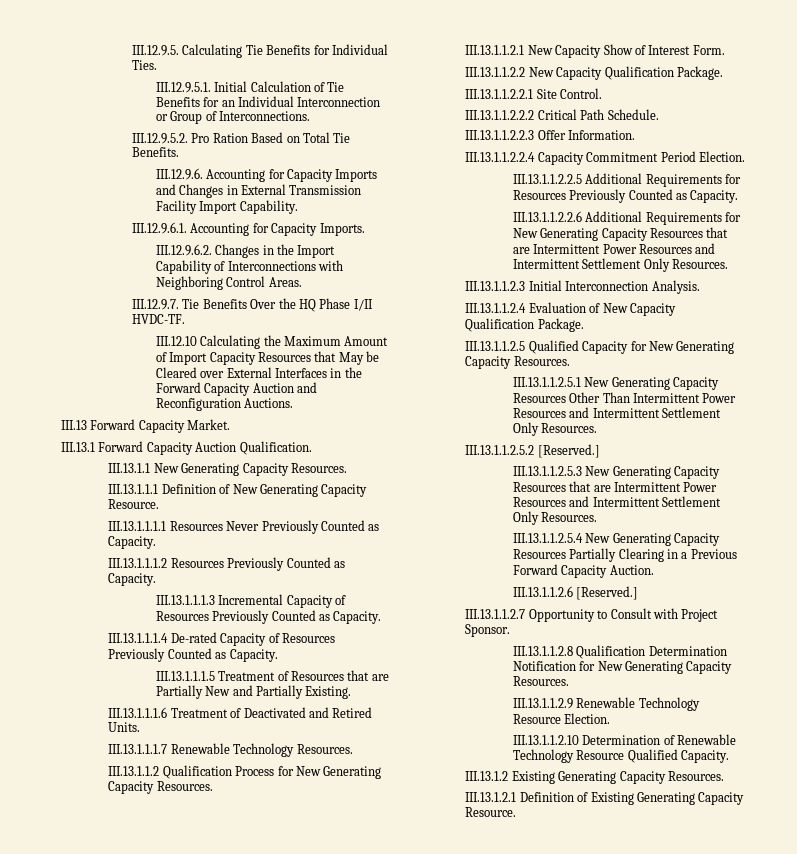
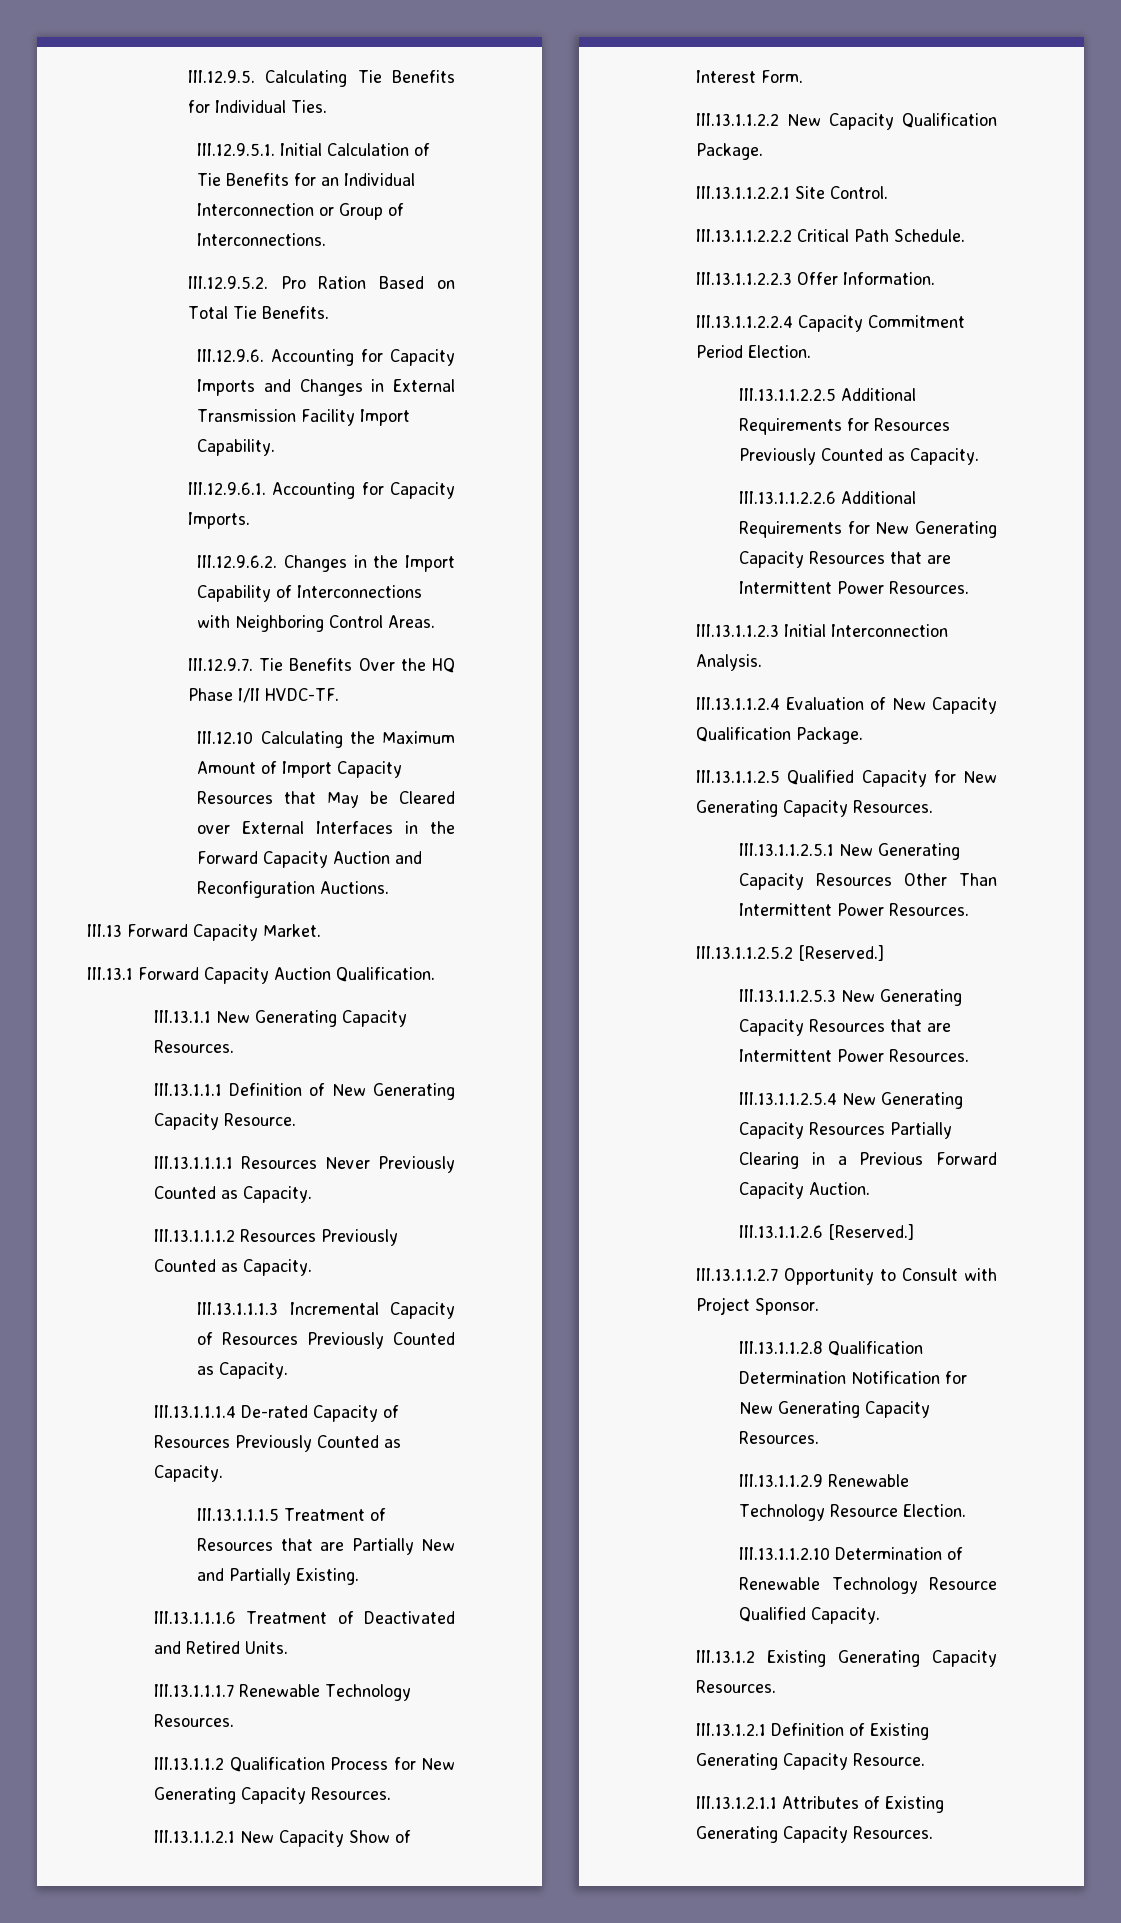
- III.13.1.1.2.2.6 Additional Requirements for New Generating Capacity Resources that are Intermittent Power Resources and Intermittent Settlement Only Resources.
+ III.13.1.1.2.2.6 Additional Requirements for New Generating Capacity Resources that are Intermittent Power Resources.
- III.13.1.1.2.5.1 New Generating Capacity Resources Other Than Intermittent Power Resources and Intermittent Settlement Only Resources.
+ III.13.1.1.2.5.1 New Generating Capacity Resources Other Than Intermittent Power Resources.
- III.13.1.1.2.5.3 New Generating Capacity Resources that are Intermittent Power Resources and Intermittent Settlement Only Resources.
+ III.13.1.1.2.5.3 New Generating Capacity Resources that are Intermittent Power Resources.
+ III.13.1.2.1.1 Attributes of Existing Generating Capacity Resources.

